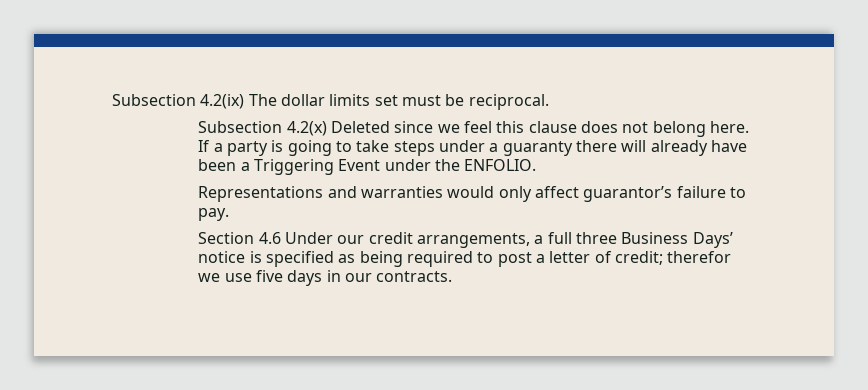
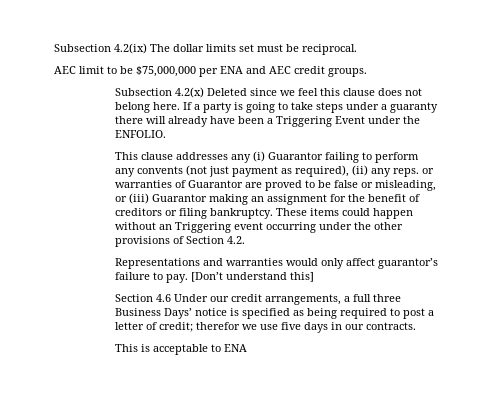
+ AEC limit to be $75,000,000 per ENA and AEC credit groups.
+ This clause addresses any (i) Guarantor failing to perform any convents (not just payment as required), (ii) any reps. or warranties of Guarantor are proved to be false or misleading, or (iii) Guarantor making an assignment for the benefit of creditors or filing bankruptcy. These items could happen without an Triggering event occurring under the other provisions of Section 4.2.
+ [Don’t understand this]
+ This is acceptable to ENA

